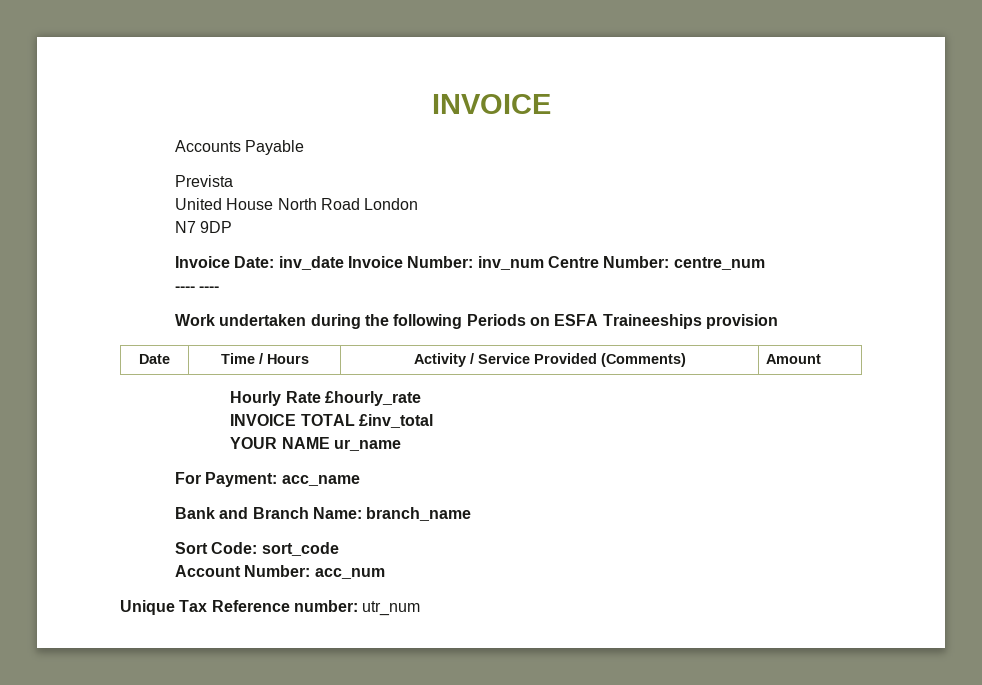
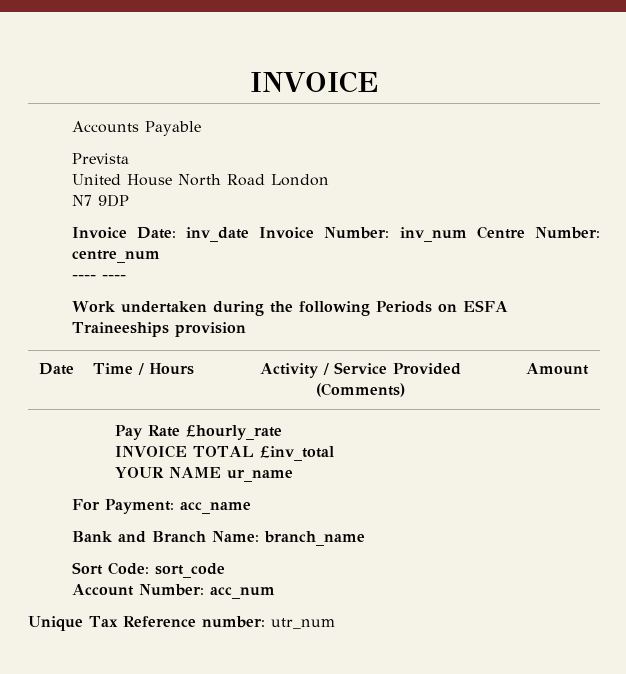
- Hourly Rate £hourly_rate
+ Pay Rate £hourly_rate

